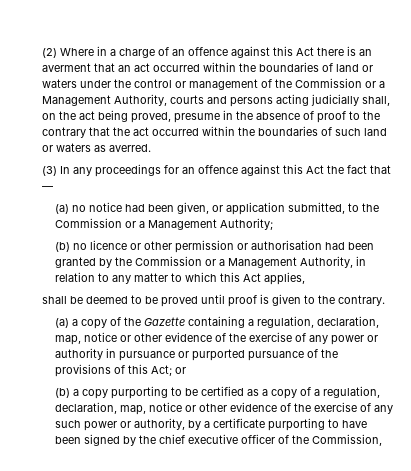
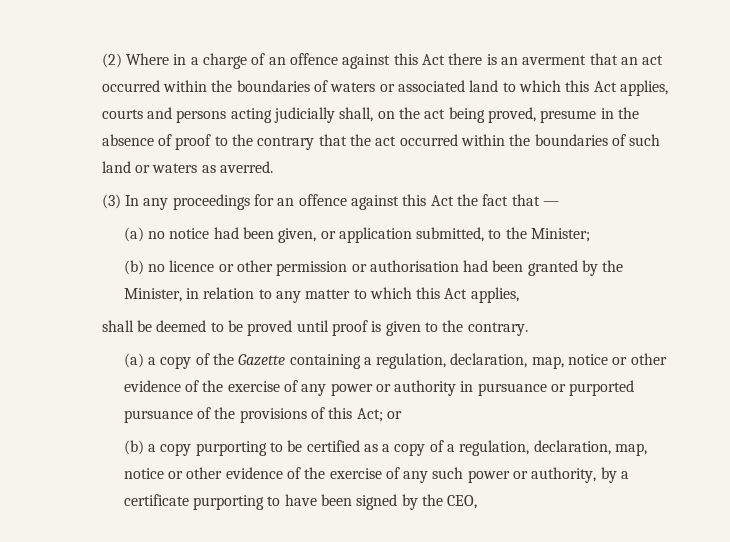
- (2) Where in a charge of an offence against this Act there is an averment that an act occurred within the boundaries of land or waters under the control or management of the Commission or a Management Authority, courts and persons acting judicially shall, on the act being proved, presume in the absence of proof to the contrary that the act occurred within the boundaries of such land or waters as averred.
+ (2) Where in a charge of an offence against this Act there is an averment that an act occurred within the boundaries of waters or associated land to which this Act applies, courts and persons acting judicially shall, on the act being proved, presume in the absence of proof to the contrary that the act occurred within the boundaries of such land or waters as averred.
- (a) no notice had been given, or application submitted, to the Commission or a Management Authority;
+ (a) no notice had been given, or application submitted, to the Minister;
- (b) no licence or other permission or authorisation had been granted by the Commission or a Management Authority, in relation to any matter to which this Act applies,
+ (b) no licence or other permission or authorisation had been granted by the Minister, in relation to any matter to which this Act applies,
- (b) a copy purporting to be certified as a copy of a regulation, declaration, map, notice or other evidence of the exercise of any such power or authority, by a certificate purporting to have been signed by the chief executive officer of the Commission,
+ (b) a copy purporting to be certified as a copy of a regulation, declaration, map, notice or other evidence of the exercise of any such power or authority, by a certificate purporting to have been signed by the CEO,

